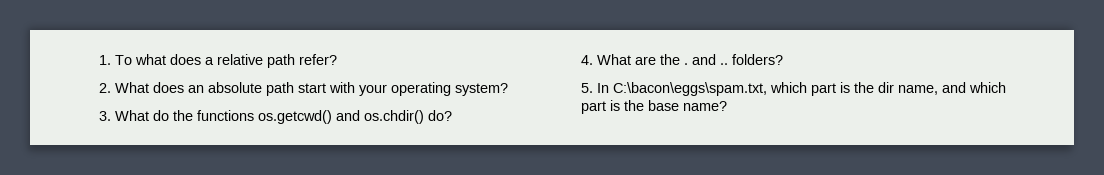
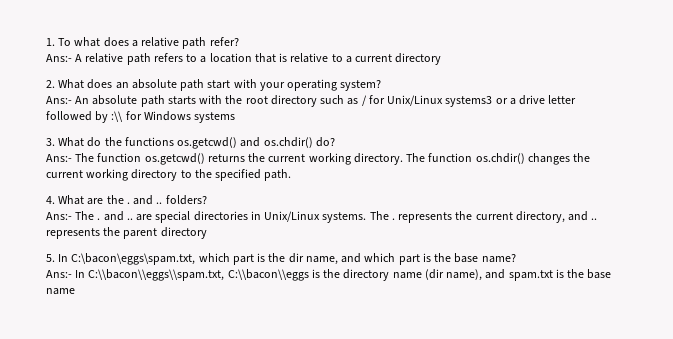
+ Ans:- A relative path refers to a location that is relative to a current directory
+ Ans:- An absolute path starts with the root directory such as / for Unix/Linux systems3 or a drive letter followed by :\\ for Windows systems
+ Ans:- The function os.getcwd() returns the current working directory. The function os.chdir() changes the current working directory to the specified path.
+ Ans:- The . and .. are special directories in Unix/Linux systems. The . represents the current directory, and .. represents the parent directory
+ Ans:- In C:\\bacon\\eggs\\spam.txt, C:\\bacon\\eggs is the directory name (dir name), and spam.txt is the base name

